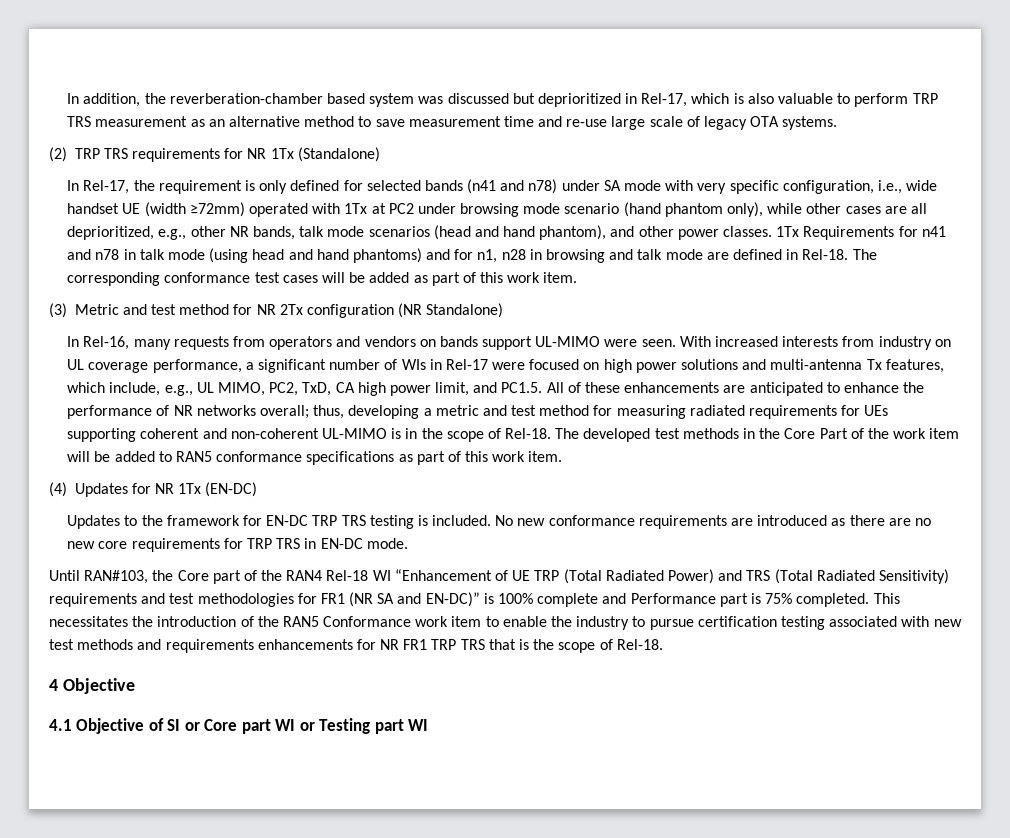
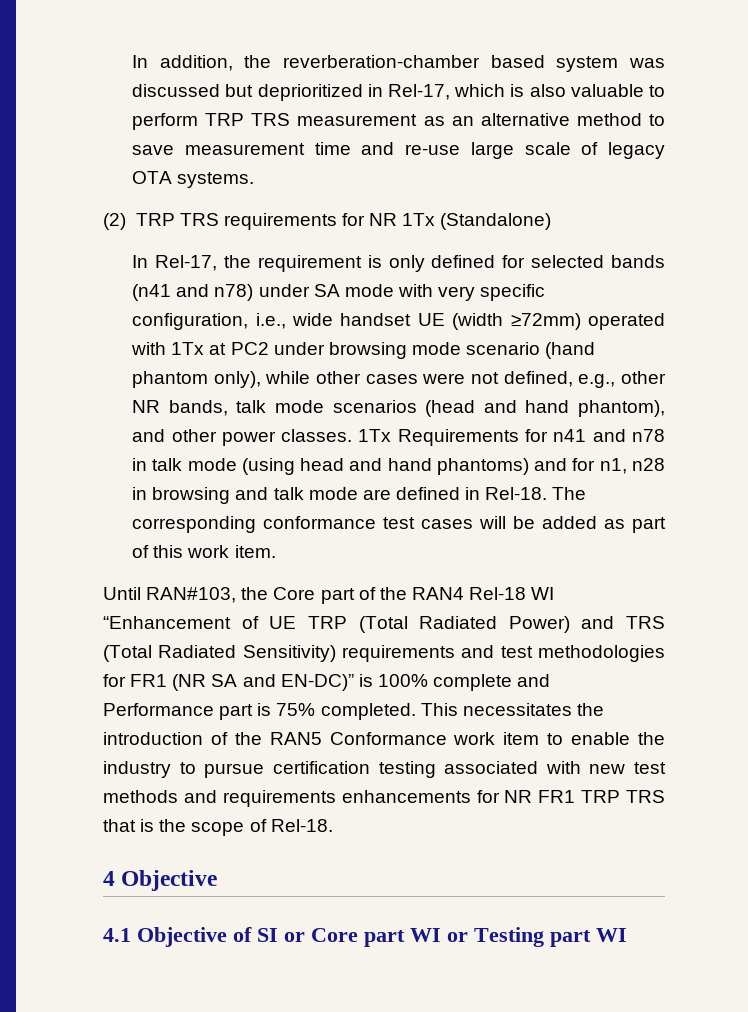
- In Rel-17, the requirement is only defined for selected bands (n41 and n78) under SA mode with very specific configuration, i.e., wide handset UE (width ≥72mm) operated with 1Tx at PC2 under browsing mode scenario (hand phantom only), while other cases are all deprioritized, e.g., other NR bands, talk mode scenarios (head and hand phantom), and other power classes.
+ In Rel-17, the requirement is only defined for selected bands (n41 and n78) under SA mode with very specific configuration, i.e., wide handset UE (width ≥72mm) operated with 1Tx at PC2 under browsing mode scenario (hand phantom only), while other cases were not defined, e.g., other NR bands, talk mode scenarios (head and hand phantom), and other power classes.
- (3) Metric and test method for NR 2Tx configuration (NR Standalone)
- In Rel-16, many requests from operators and vendors on bands support UL-MIMO were seen. With increased interests from industry on UL coverage performance, a significant number of WIs in Rel-17 were focused on high power solutions and multi-antenna Tx features, which include, e.g., UL MIMO, PC2, TxD, CA high power limit, and PC1.5. All of these enhancements are anticipated to enhance the performance of NR networks overall; thus, developing a metric and test method for measuring radiated requirements for UEs supporting coherent and non-coherent UL-MIMO is in the scope of Rel-18. The developed test methods in the Core Part of the work item will be added to RAN5 conformance specifications as part of this work item.
- (4) Updates for NR 1Tx (EN-DC)
- Updates to the framework for EN-DC TRP TRS testing is included. No new conformance requirements are introduced as there are no new core requirements for TRP TRS in EN-DC mode.

